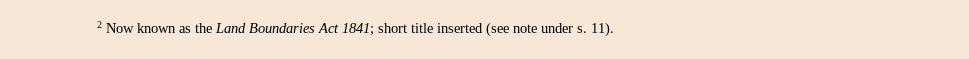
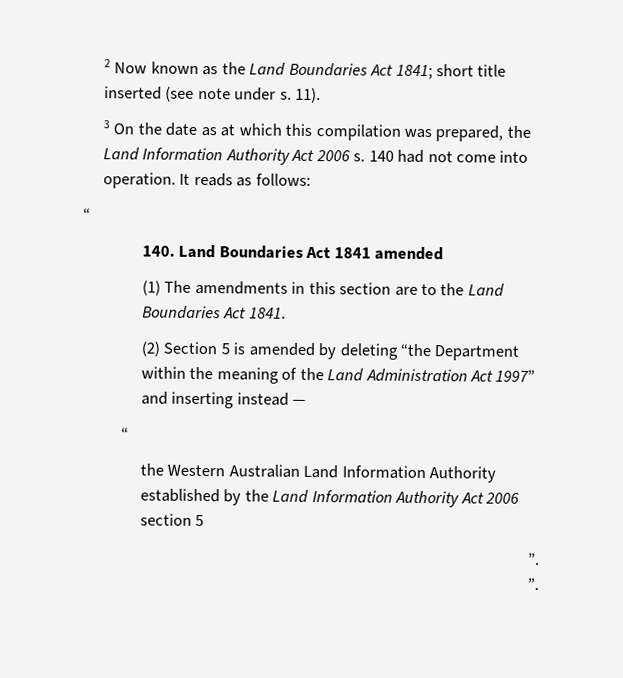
+ 3 On the date as at which this compilation was prepared, the Land Information Authority Act 2006 s. 140 had not come into operation. It reads as follows:
+ “
+ 140. Land Boundaries Act 1841 amended
+ (1) The amendments in this section are to the Land Boundaries Act 1841.
+ (2) Section 5 is amended by deleting “the Department within the meaning of the Land Administration Act 1997” and inserting instead —
+ “
+ the Western Australian Land Information Authority established by the Land Information Authority Act 2006 section 5
+ ”.
+ ”.

